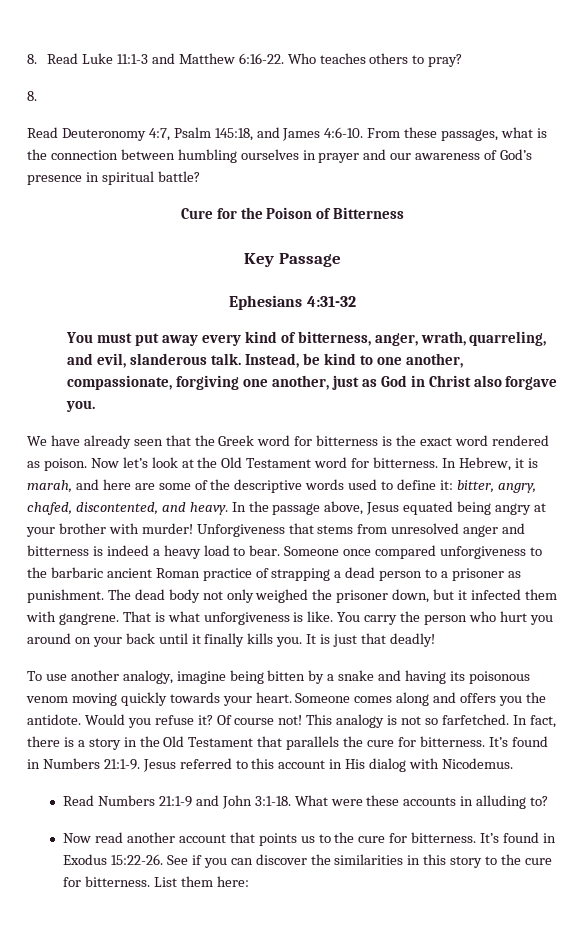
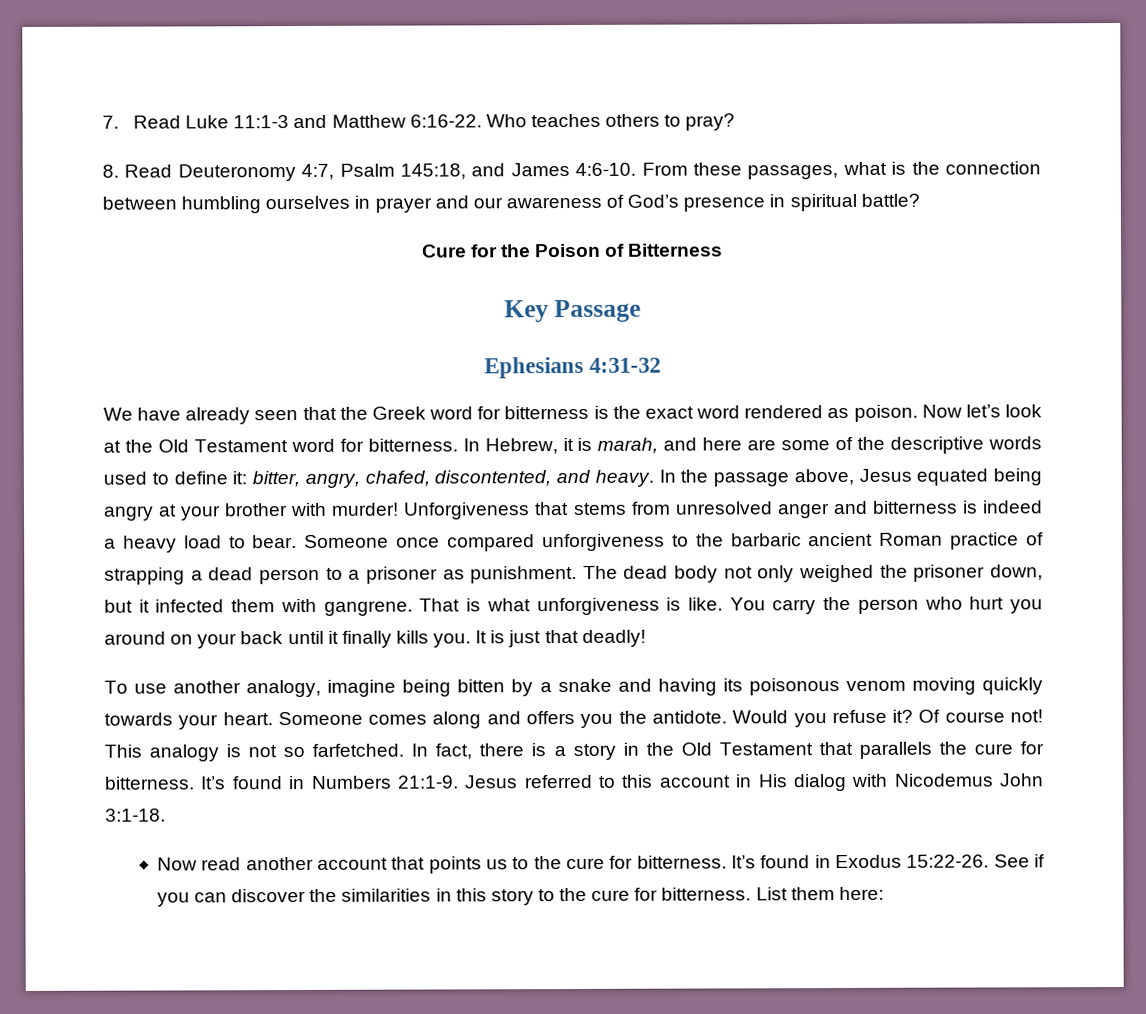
- 8. Read Luke 11:1-3 and Matthew 6:16-22.
+ 7. Read Luke 11:1-3 and Matthew 6:16-22.
  Who teaches others to pray?
- 8.
- Read Deuteronomy 4:7, Psalm 145:18, and James 4:6-10.
+ 8. Read Deuteronomy 4:7, Psalm 145:18, and James 4:6-10.
- You must put away every kind of bitterness, anger, wrath, quarreling, and evil, slanderous talk. Instead, be kind to one another, compassionate, forgiving one another, just as God in Christ also forgave you.
- Jesus referred to this account in His dialog with Nicodemus.
- Read Numbers 21:1-9 and John 3:1-18. What were these accounts in alluding to?
+ Jesus referred to this account in His dialog with Nicodemus John 3:1-18.

